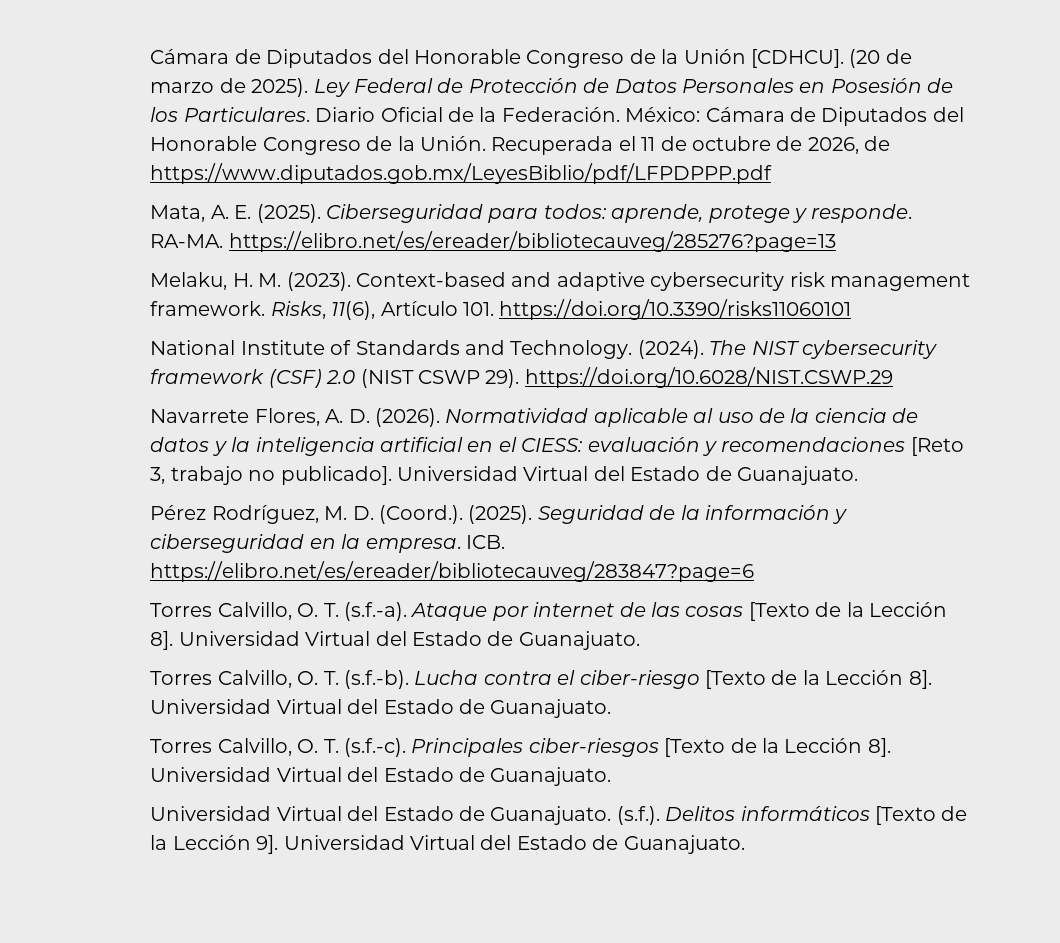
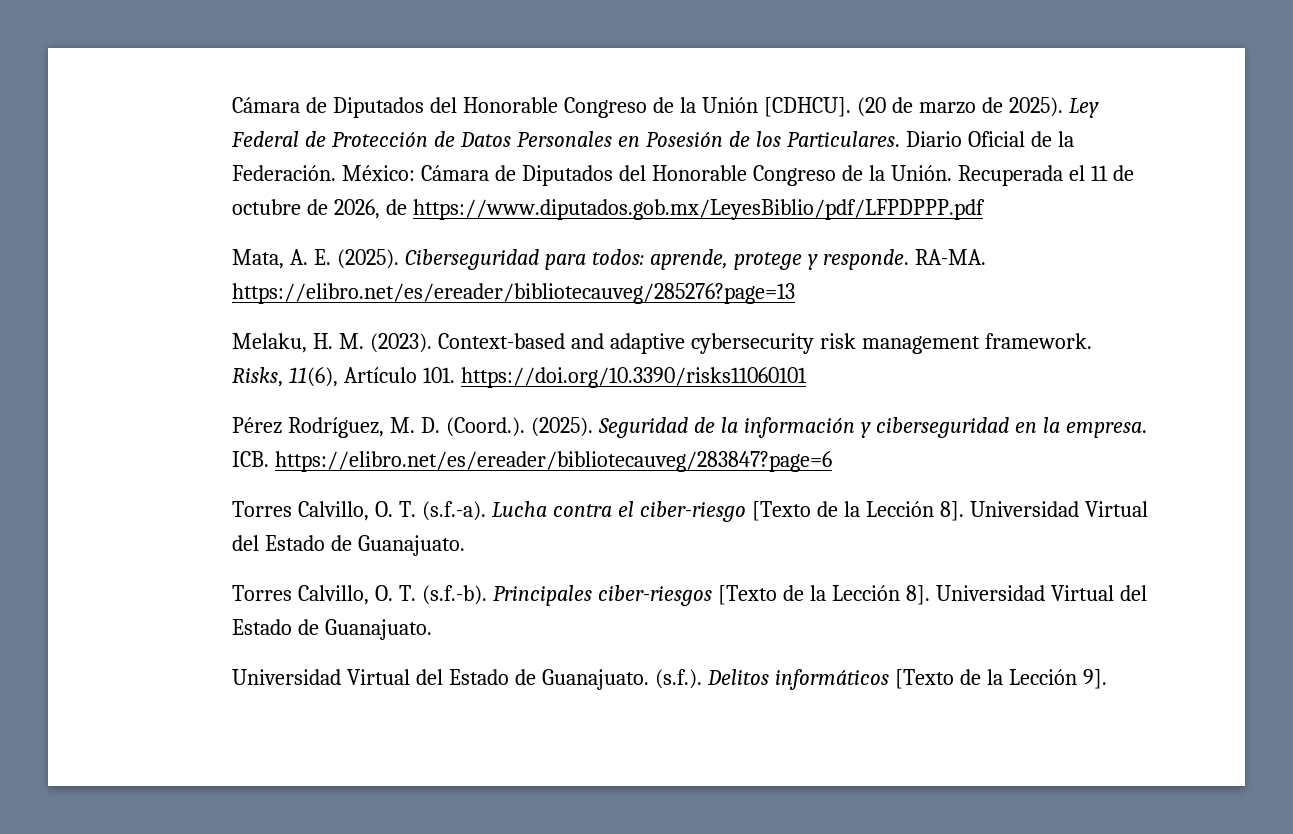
- National Institute of Standards and Technology. (2024). The NIST cybersecurity framework (CSF) 2.0 (NIST CSWP 29). https://doi.org/10.6028/NIST.CSWP.29
- Navarrete Flores, A. D. (2026). Normatividad aplicable al uso de la ciencia de datos y la inteligencia artificial en el CIESS: evaluación y recomendaciones [Reto 3, trabajo no publicado]. Universidad Virtual del Estado de Guanajuato.
- Torres Calvillo, O. T. (s.f.-a). Ataque por internet de las cosas [Texto de la Lección 8]. Universidad Virtual del Estado de Guanajuato.
- Torres Calvillo, O. T. (s.f.-b). Lucha contra el ciber-riesgo [Texto de la Lección 8].
+ Torres Calvillo, O. T. (s.f.-a). Lucha contra el ciber-riesgo [Texto de la Lección 8].
- Torres Calvillo, O. T. (s.f.-c). Principales ciber-riesgos [Texto de la Lección 8].
+ Torres Calvillo, O. T. (s.f.-b). Principales ciber-riesgos [Texto de la Lección 8].
- (s.f.). Delitos informáticos [Texto de la Lección 9]. Universidad Virtual del Estado de Guanajuato.
+ (s.f.). Delitos informáticos [Texto de la Lección 9].

